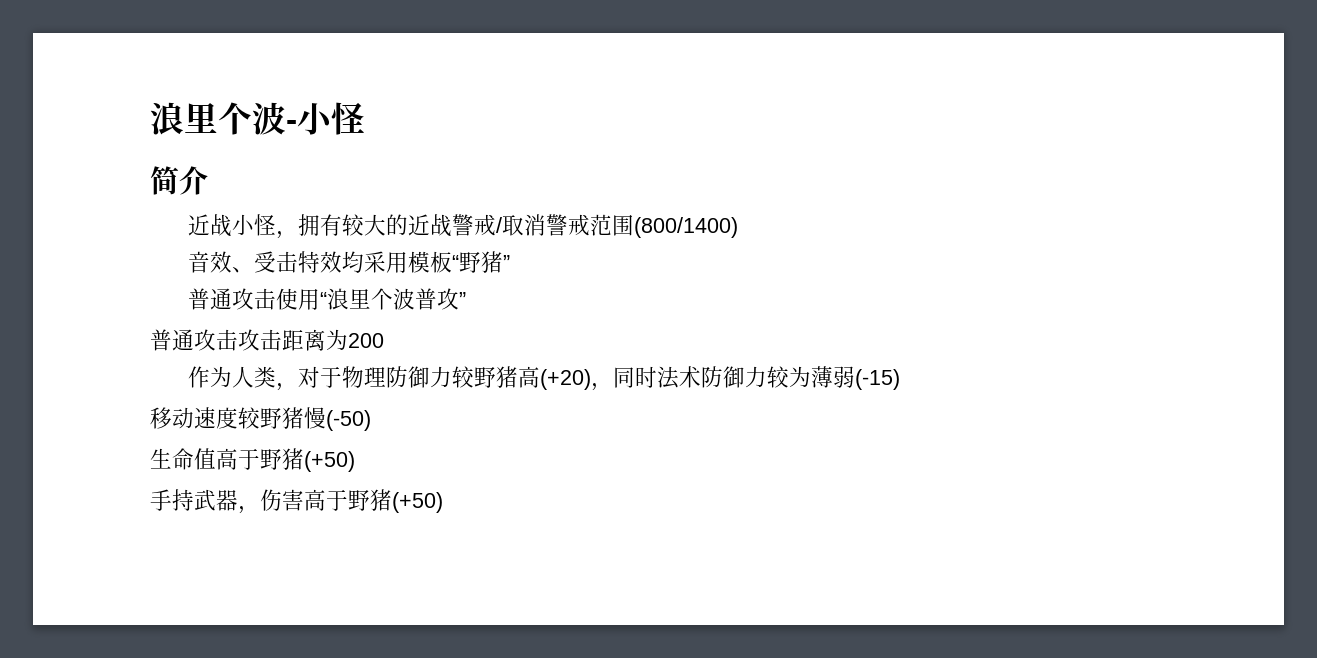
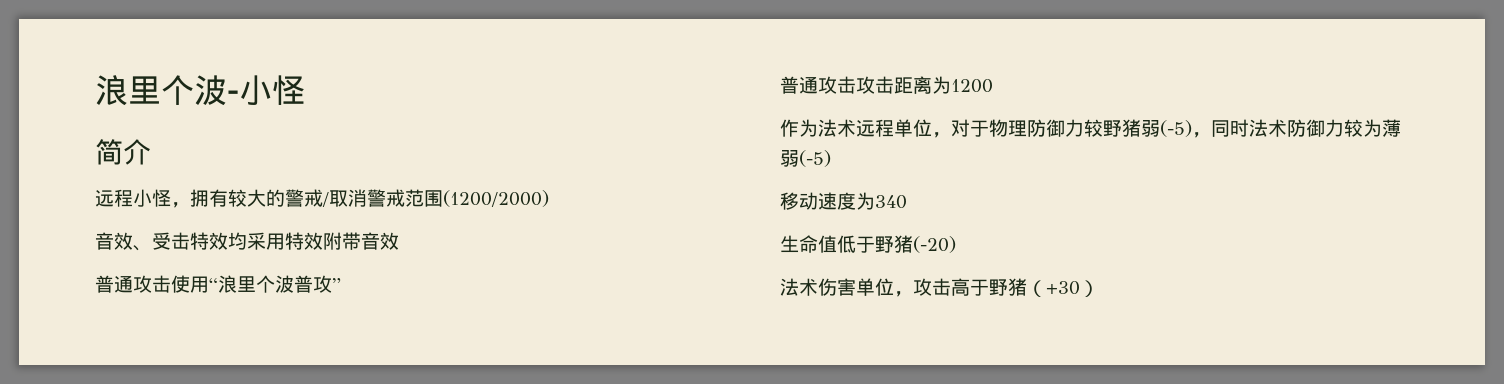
- 近战小怪，拥有较大的近战警戒/取消警戒范围(800/1400)
+ 远程小怪，拥有较大的警戒/取消警戒范围(1200/2000)
- 音效、受击特效均采用模板“野猪”
+ 音效、受击特效均采用特效附带音效
- 普通攻击攻击距离为200
+ 普通攻击攻击距离为1200
- 作为人类，对于物理防御力较野猪高(+20)，同时法术防御力较为薄弱(-15)
+ 作为法术远程单位，对于物理防御力较野猪弱(-5)，同时法术防御力较为薄弱(-5)
- 移动速度较野猪慢(-50)
+ 移动速度为340
- 生命值高于野猪(+50)
- 手持武器，伤害高于野猪(+50)
+ 生命值低于野猪(-20)
+ 法术伤害单位，攻击高于野猪（+30）

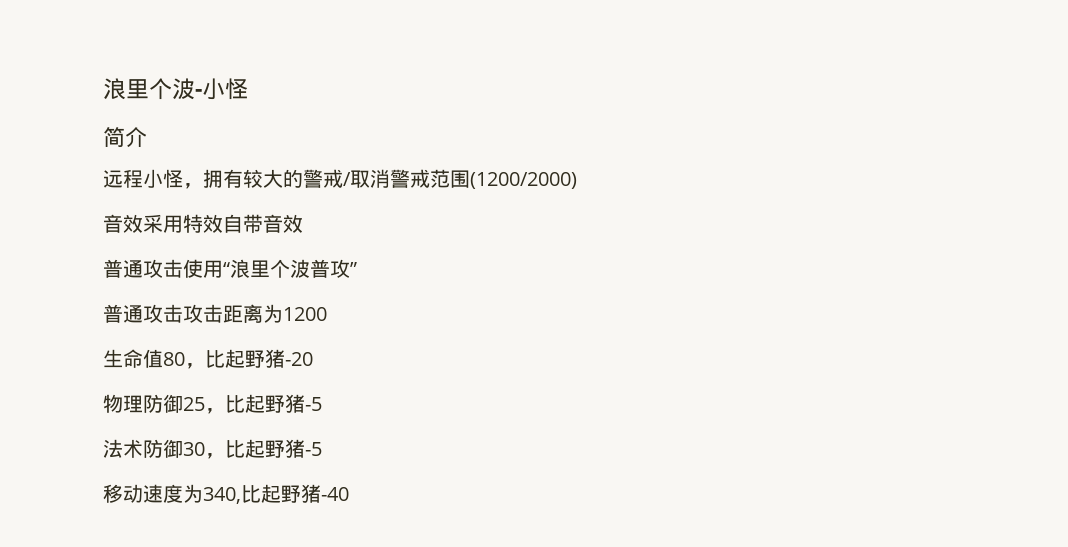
- 音效、受击特效均采用特效附带音效
+ 音效采用特效自带音效
- 作为法术远程单位，对于物理防御力较野猪弱(-5)，同时法术防御力较为薄弱(-5)
- 移动速度为340
- 生命值低于野猪(-20)
- 法术伤害单位，攻击高于野猪（+30）
+ 生命值80，比起野猪-20
+ 物理防御25，比起野猪-5
+ 法术防御30，比起野猪-5
+ 移动速度为340,比起野猪-40

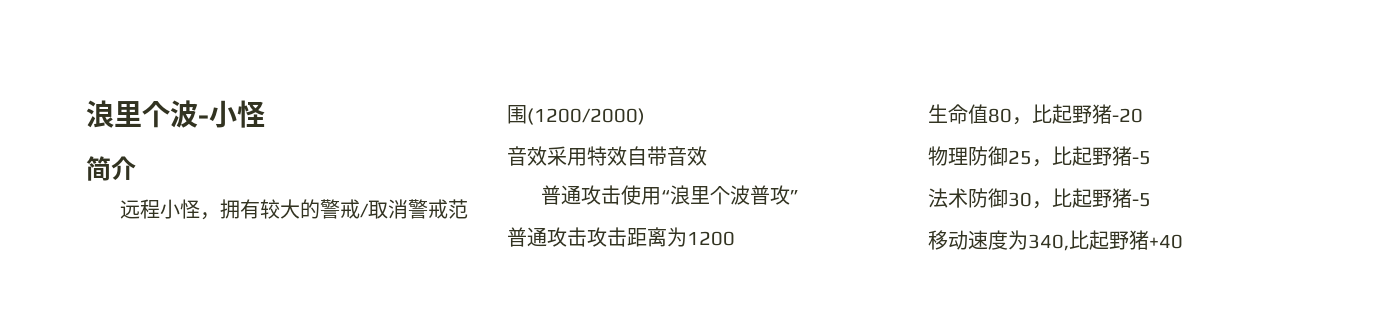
- 移动速度为340,比起野猪-40
+ 移动速度为340,比起野猪+40

